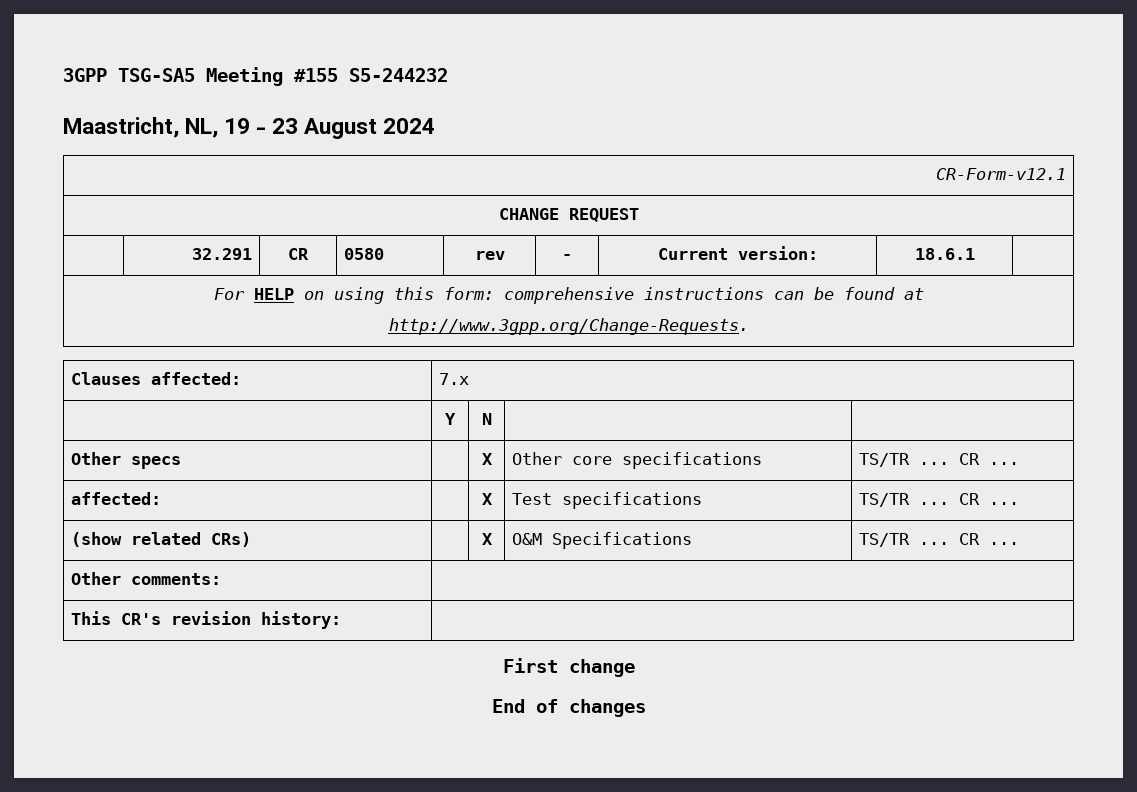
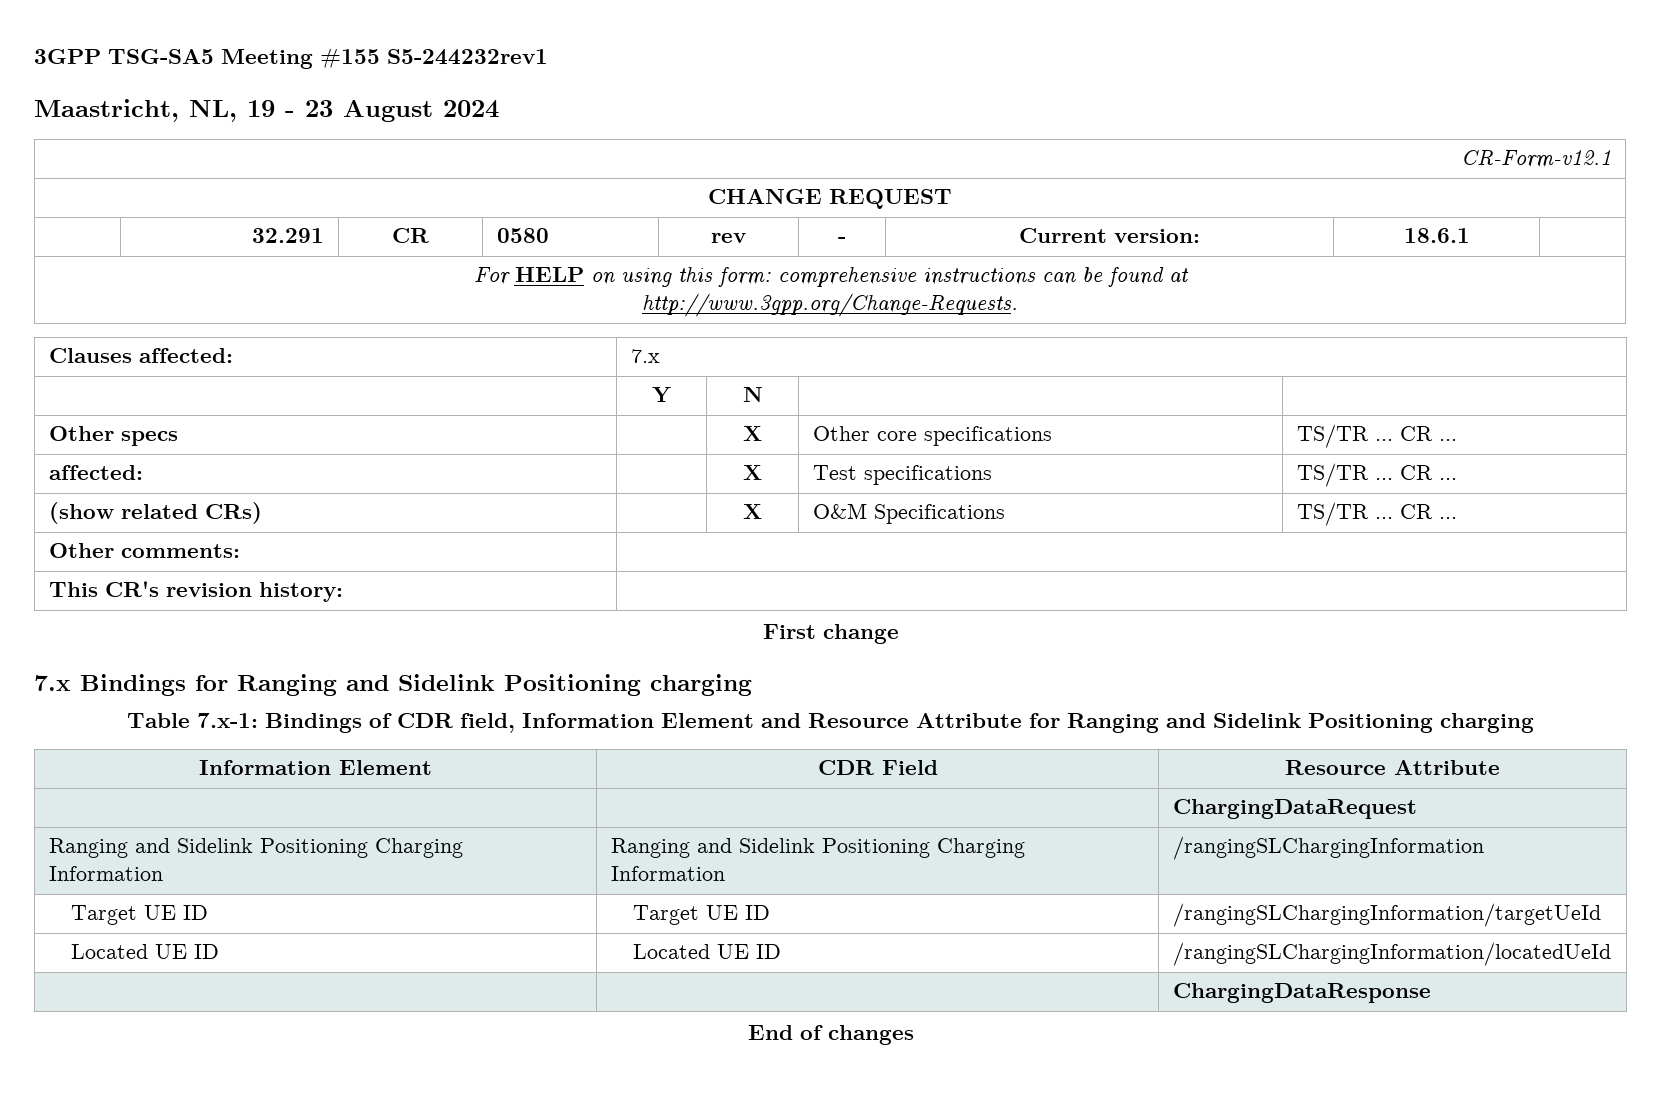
- 3GPP TSG-SA5 Meeting #155 S5-244232
+ 3GPP TSG-SA5 Meeting #155 S5-244232rev1
+ 7.x Bindings for Ranging and Sidelink Positioning charging
+ Table 7.x-1: Bindings of CDR field, Information Element and Resource Attribute for Ranging and Sidelink Positioning charging
+ Information Element | CDR Field | Resource Attribute
+ | | ChargingDataRequest
+ Ranging and Sidelink Positioning Charging Information | Ranging and Sidelink Positioning Charging Information | /rangingSLChargingInformation
+ Target UE ID | Target UE ID | /rangingSLChargingInformation/targetUeId
+ Located UE ID | Located UE ID | /rangingSLChargingInformation/locatedUeId
+ | | ChargingDataResponse

